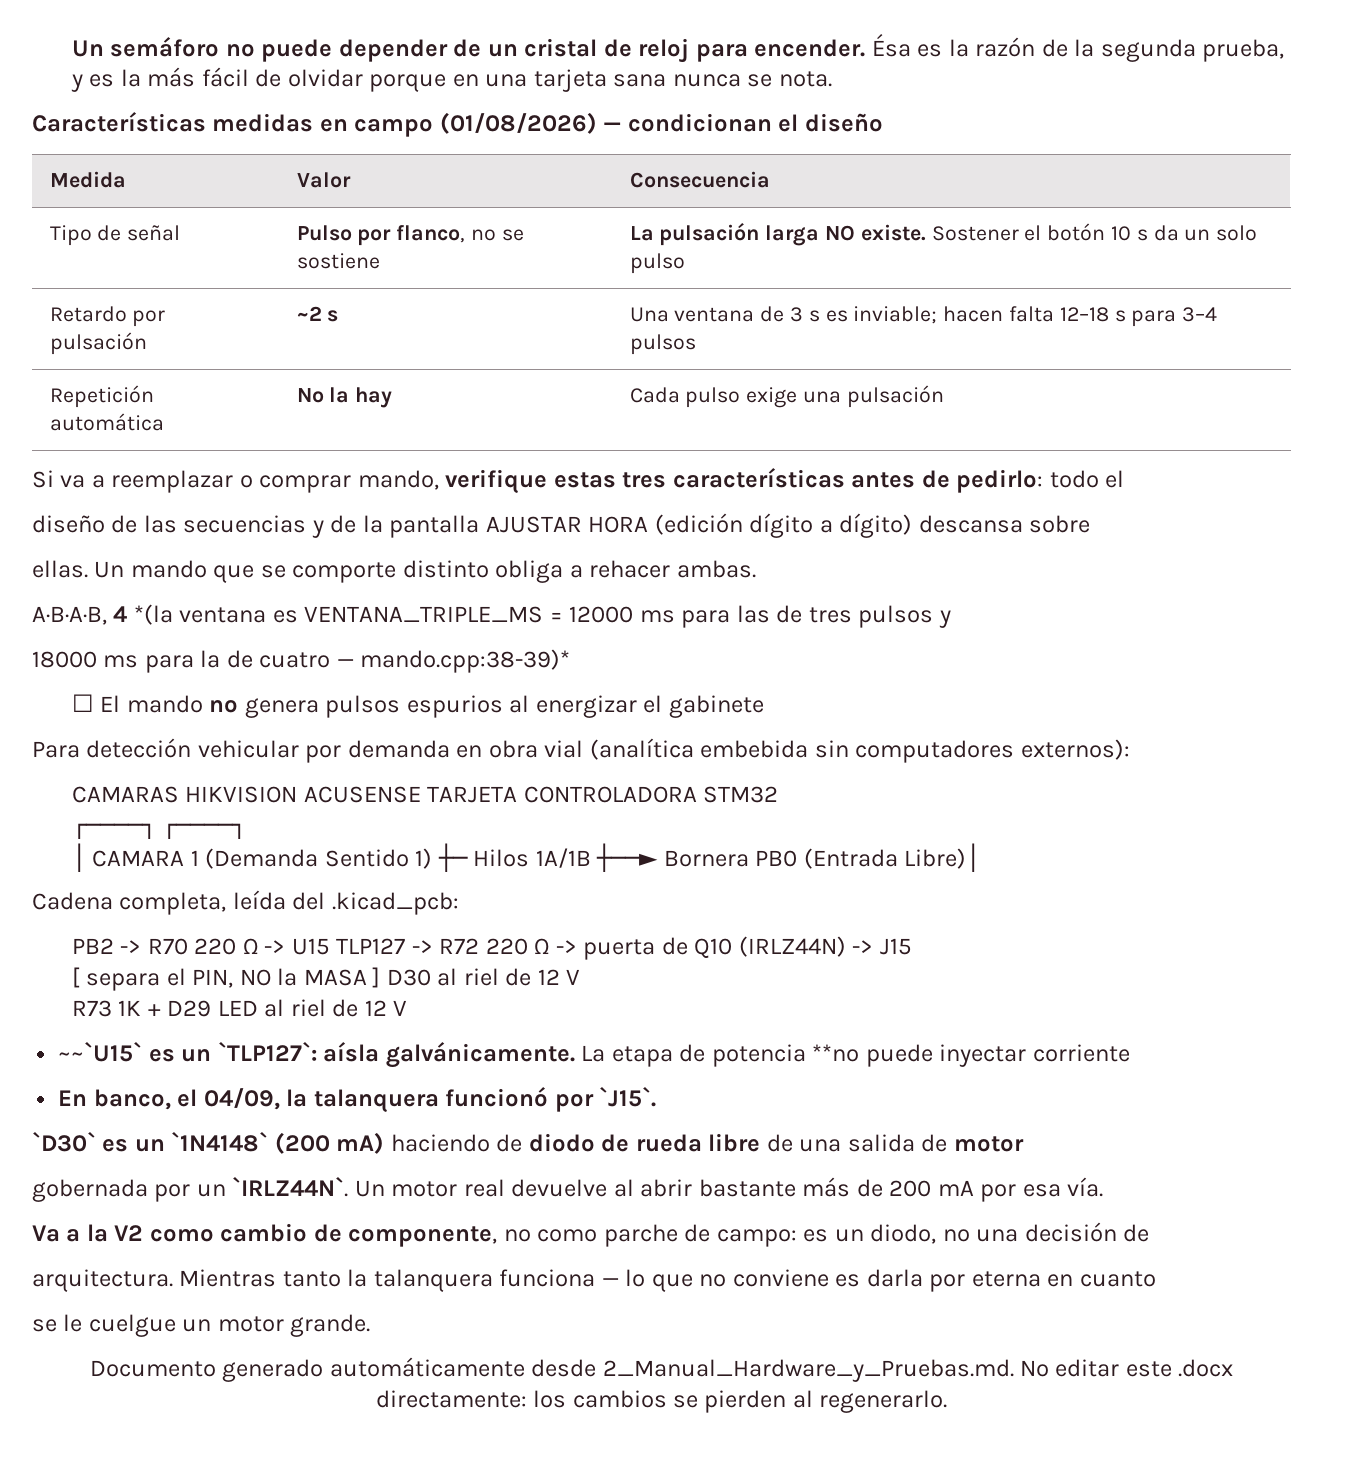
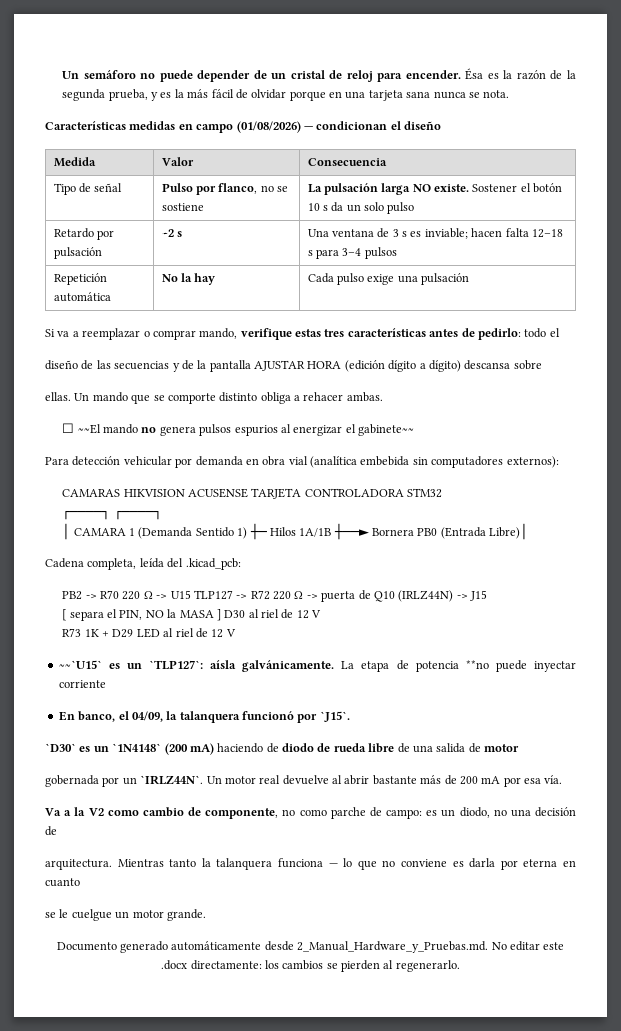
- A·B·A·B, 4 *(la ventana es VENTANA_TRIPLE_MS = 12000 ms para las de tres pulsos y
- 18000 ms para la de cuatro — mando.cpp:38-39)*
- ☐ El mando no genera pulsos espurios al energizar el gabinete
+ ☐ ~~El mando no genera pulsos espurios al energizar el gabinete~~

